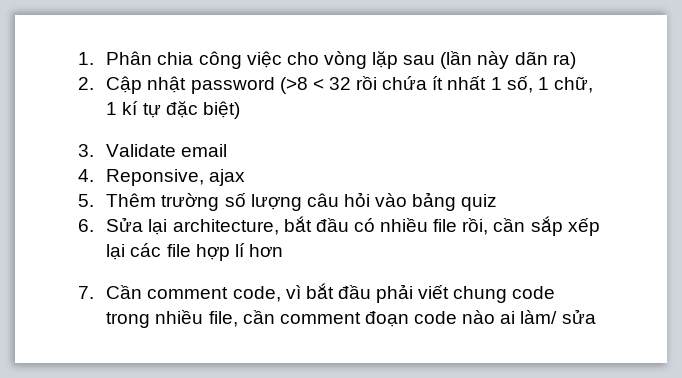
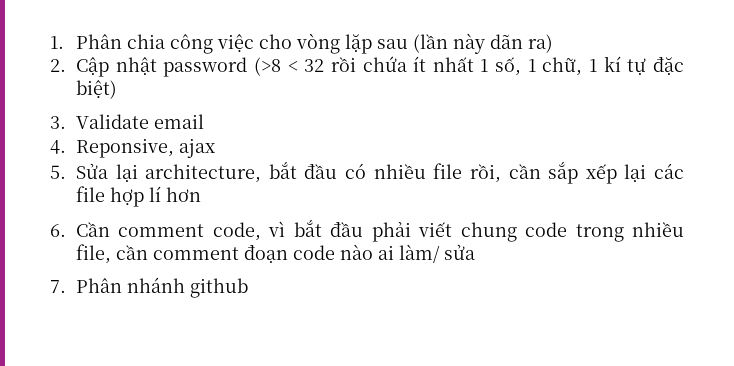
- 5. Thêm trường số lượng câu hỏi vào bảng quiz
- 6. Sửa lại architecture, bắt đầu có nhiều file rồi, cần sắp xếp lại các file hợp lí hơn
+ 5. Sửa lại architecture, bắt đầu có nhiều file rồi, cần sắp xếp lại các file hợp lí hơn
- 7. Cần comment code, vì bắt đầu phải viết chung code trong nhiều file, cần comment đoạn code nào ai làm/ sửa
+ 6. Cần comment code, vì bắt đầu phải viết chung code trong nhiều file, cần comment đoạn code nào ai làm/ sửa
+ 7. Phân nhánh github

